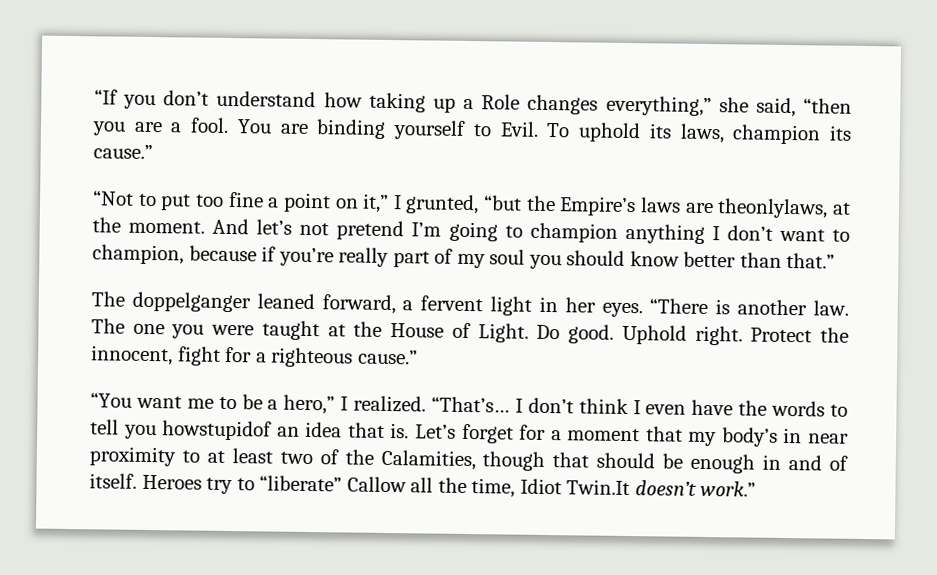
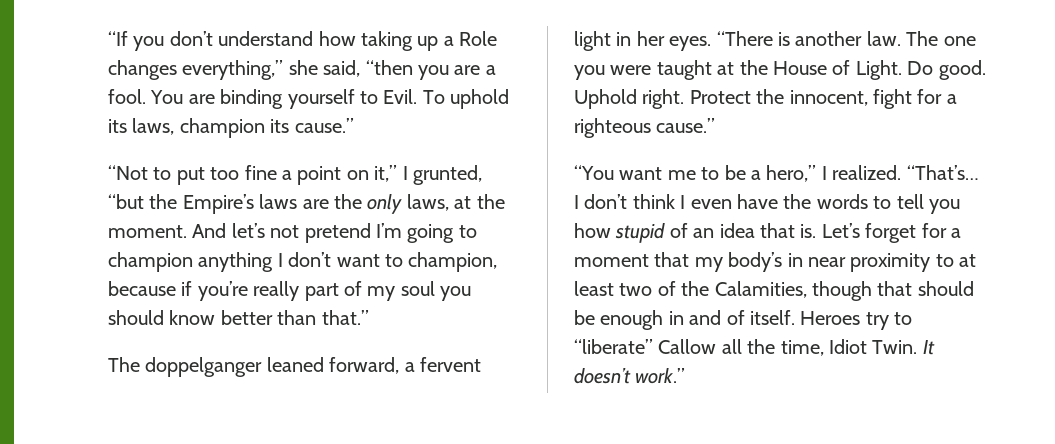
- “Not to put too fine a point on it,” I grunted, “but the Empire’s laws are theonlylaws, at the moment.
+ “Not to put too fine a point on it,” I grunted, “but the Empire’s laws are the only laws, at the moment.
- I don’t think I even have the words to tell you howstupidof an idea that is.
+ I don’t think I even have the words to tell you how stupid of an idea that is.
- Heroes try to “liberate” Callow all the time, Idiot Twin.It doesn’t work.”
+ Heroes try to “liberate” Callow all the time, Idiot Twin. It doesn’t work.”

